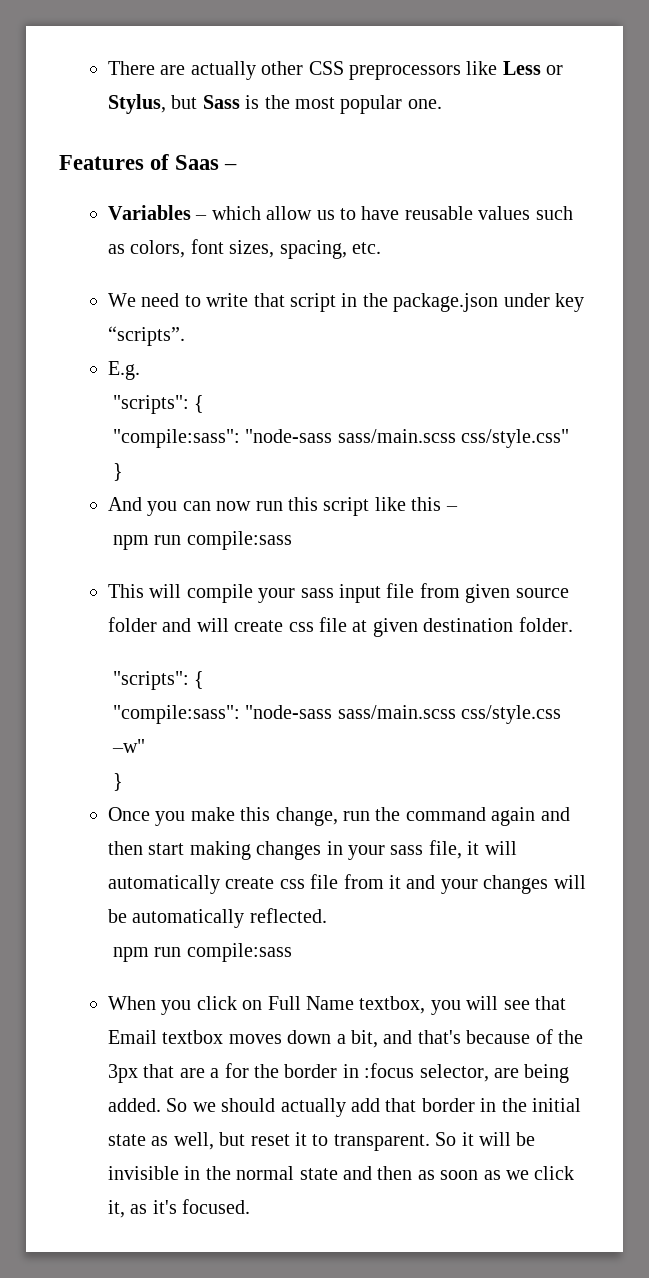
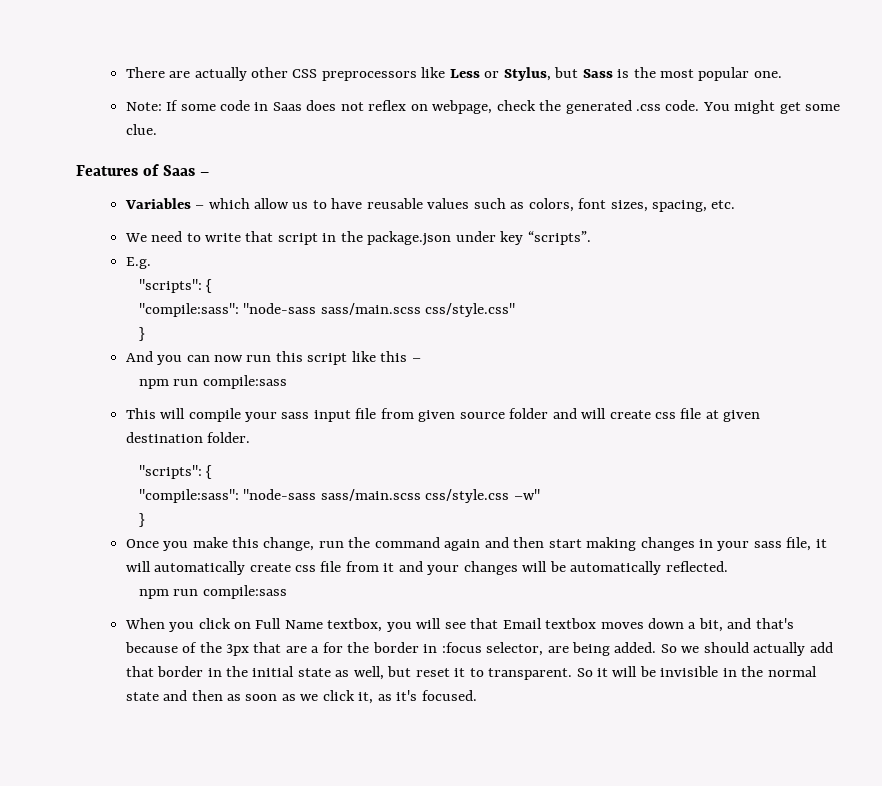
+ Note: If some code in Saas does not reflex on webpage, check the generated .css code. You might get some clue.

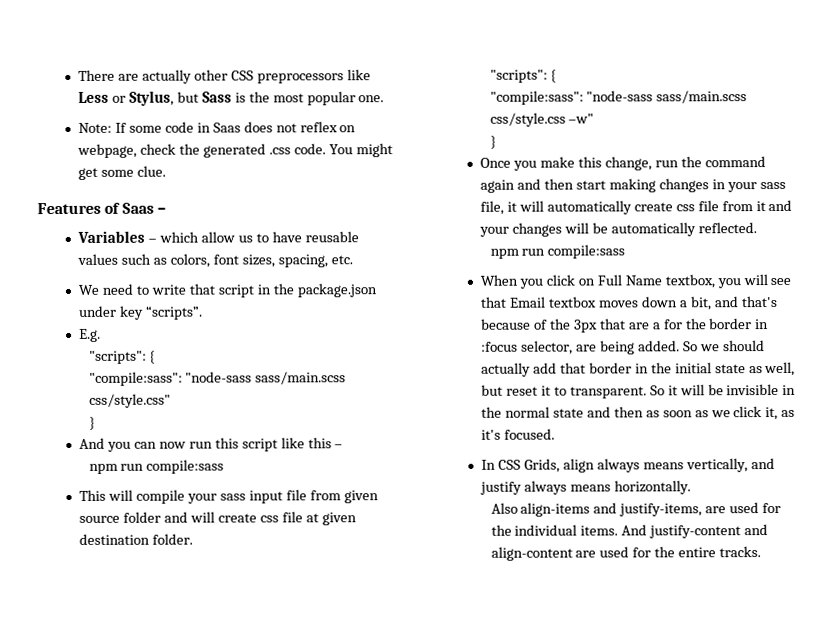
+ In CSS Grids, align always means vertically, and justify always means horizontally.
+ Also align-items and justify-items, are used for the individual items. And justify-content and align-content are used for the entire tracks.

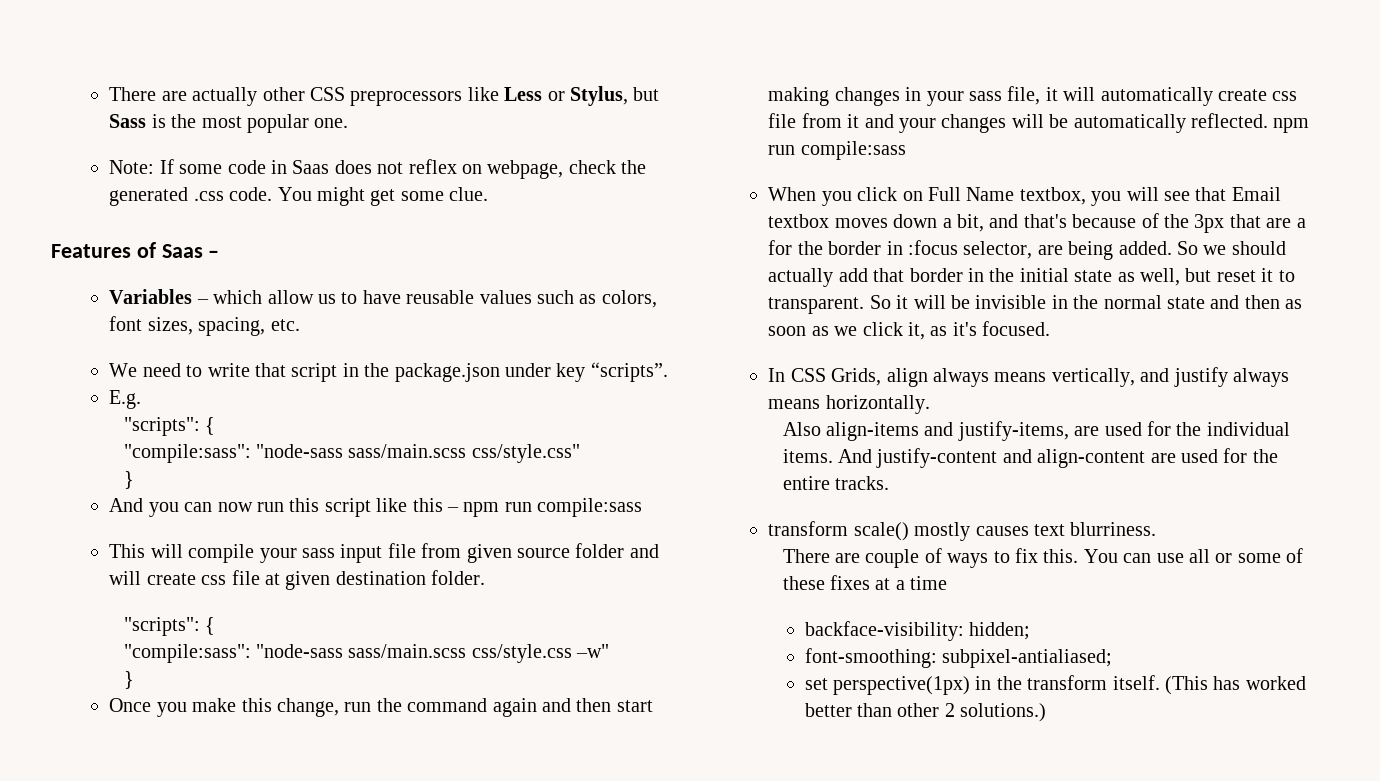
- And you can now run this script like this –
- npm run compile:sass
+ And you can now run this script like this – npm run compile:sass
- Once you make this change, run the command again and then start making changes in your sass file, it will automatically create css file from it and your changes will be automatically reflected.
- npm run compile:sass
+ Once you make this change, run the command again and then start making changes in your sass file, it will automatically create css file from it and your changes will be automatically reflected. npm run compile:sass
+ transform scale() mostly causes text blurriness.
+ There are couple of ways to fix this. You can use all or some of these fixes at a time
+ backface-visibility: hidden;
+ font-smoothing: subpixel-antialiased;
+ set perspective(1px) in the transform itself. (This has worked better than other 2 solutions.)

